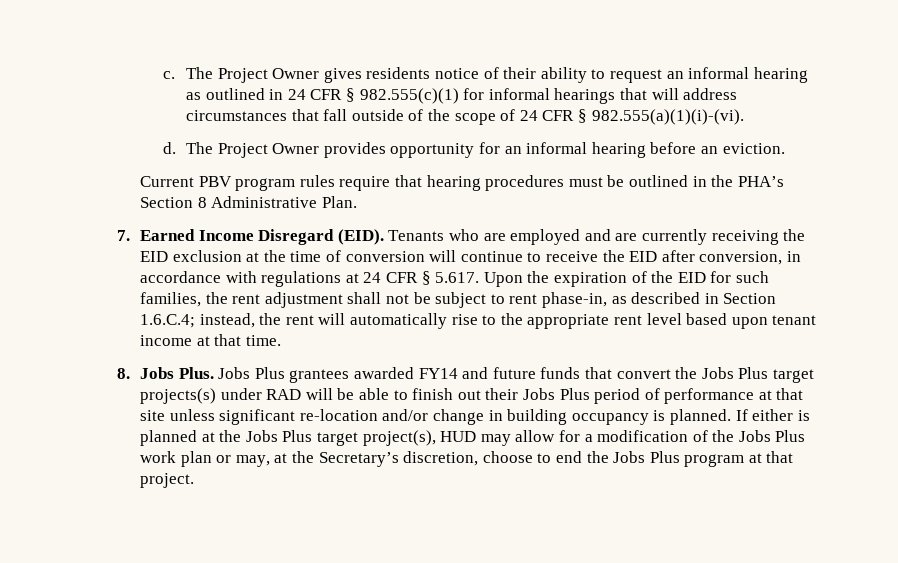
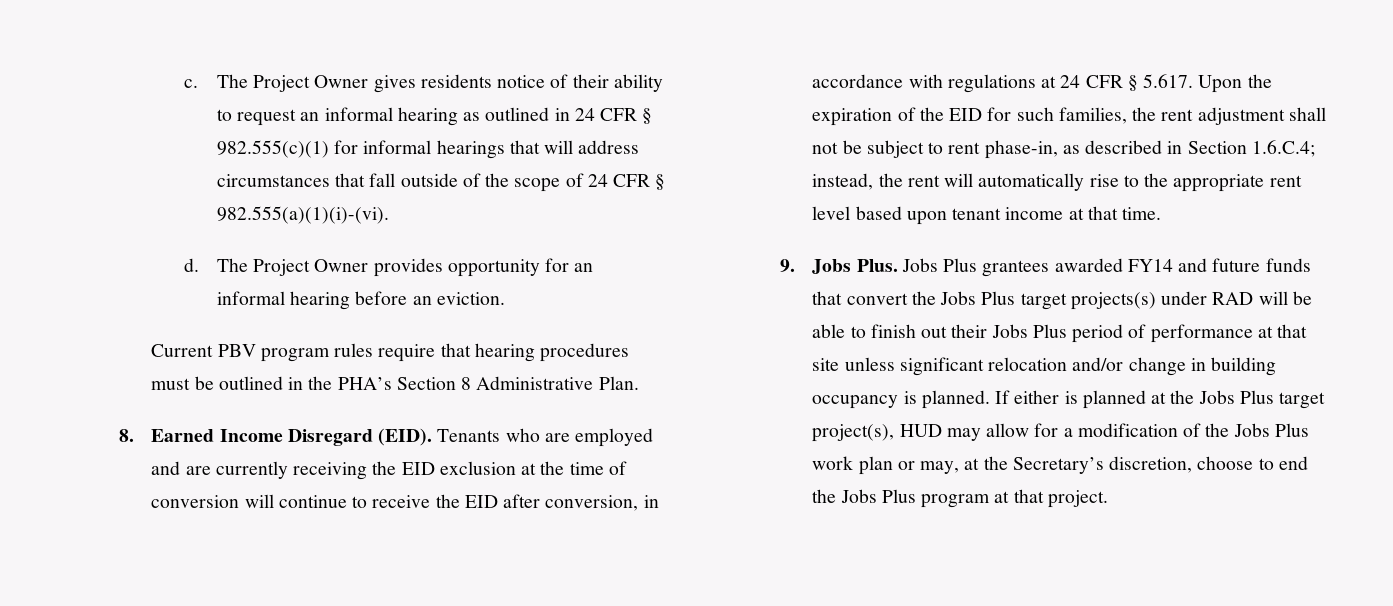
- 7. Earned Income Disregard (EID).
+ 8. Earned Income Disregard (EID).
- 8. Jobs Plus.
+ 9. Jobs Plus.
- Jobs Plus grantees awarded FY14 and future funds that convert the Jobs Plus target projects(s) under RAD will be able to finish out their Jobs Plus period of performance at that site unless significant re-location and/or change in building occupancy is planned.
+ Jobs Plus grantees awarded FY14 and future funds that convert the Jobs Plus target projects(s) under RAD will be able to finish out their Jobs Plus period of performance at that site unless significant relocation and/or change in building occupancy is planned.

